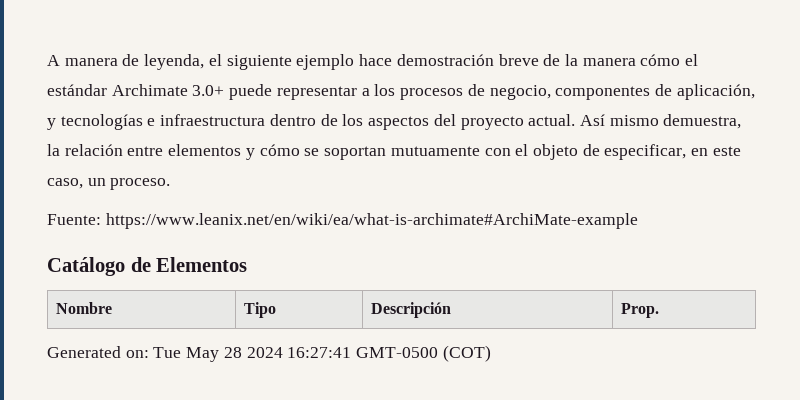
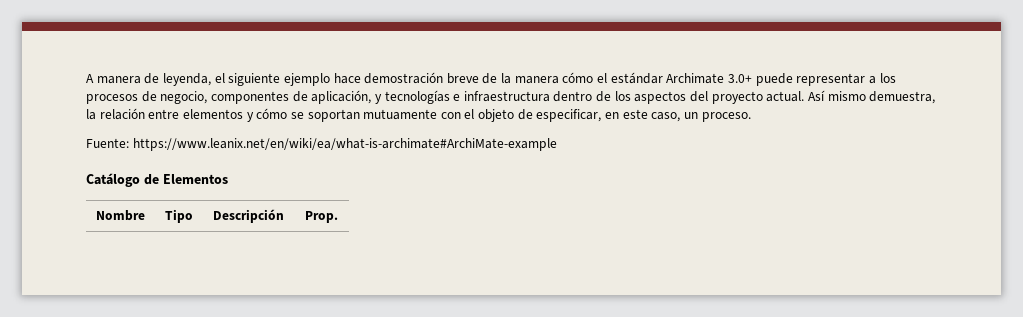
- Generated on: Tue May 28 2024 16:27:41 GMT-0500 (COT)

